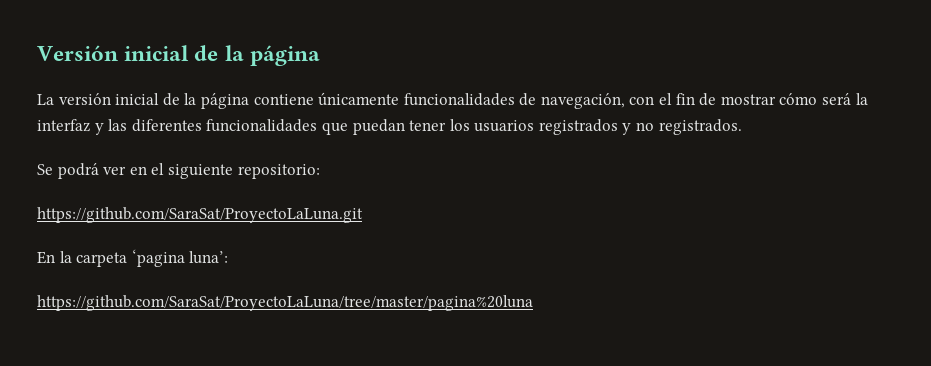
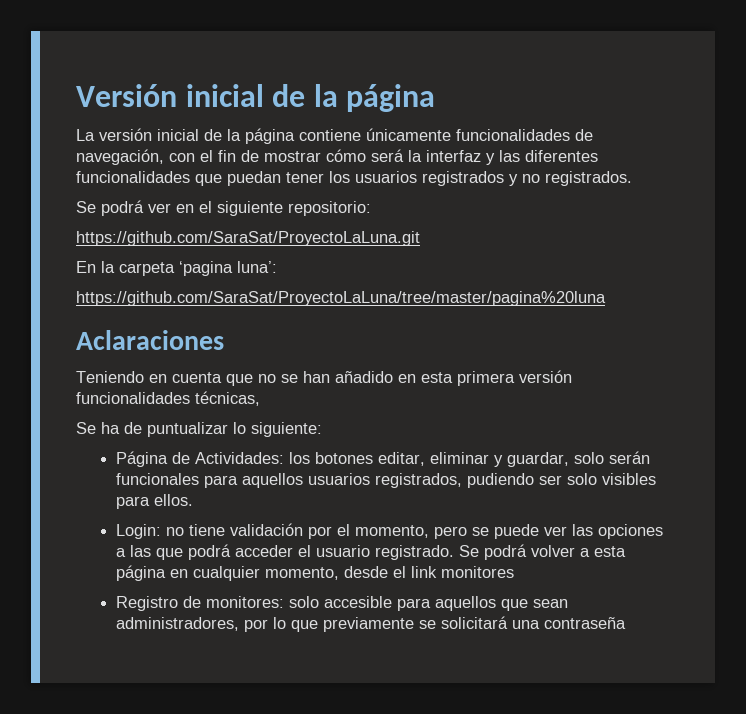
+ Aclaraciones
+ Teniendo en cuenta que no se han añadido en esta primera versión funcionalidades técnicas,
+ Se ha de puntualizar lo siguiente:
+ Página de Actividades: los botones editar, eliminar y guardar, solo serán funcionales para aquellos usuarios registrados, pudiendo ser solo visibles para ellos.
+ Login: no tiene validación por el momento, pero se puede ver las opciones a las que podrá acceder el usuario registrado. Se podrá volver a esta página en cualquier momento, desde el link monitores
+ Registro de monitores: solo accesible para aquellos que sean administradores, por lo que previamente se solicitará una contraseña

